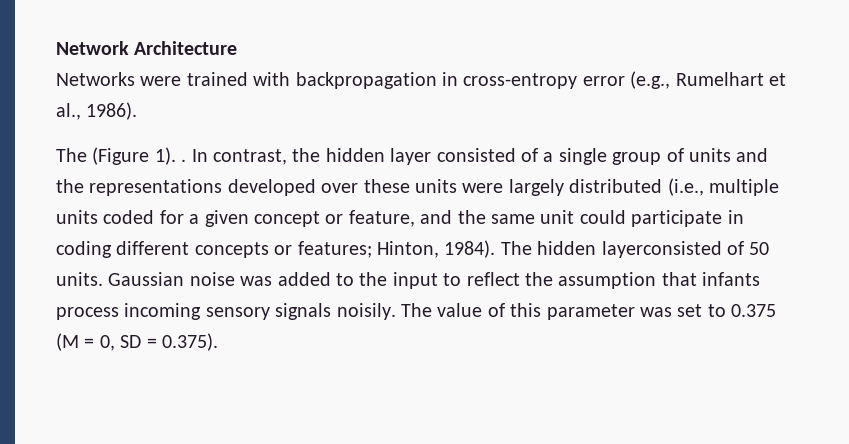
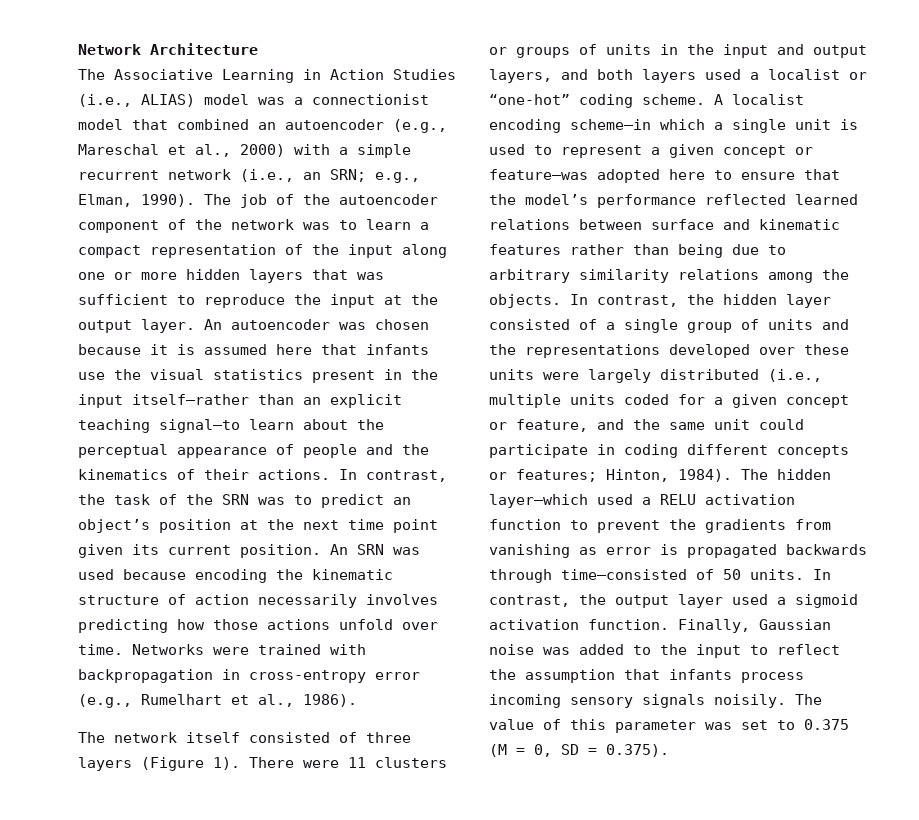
+ The Associative Learning in Action Studies (i.e., ALIAS) model was a connectionist model that combined an autoencoder (e.g., Mareschal et al., 2000) with a simple recurrent network (i.e., an SRN; e.g., Elman, 1990). The job of the autoencoder component of the network was to learn a compact representation of the input along one or more hidden layers that was sufficient to reproduce the input at the output layer. An autoencoder was chosen because it is assumed here that infants use the visual statistics present in the input itself—rather than an explicit teaching signal—to learn about the perceptual appearance of people and the kinematics of their actions. In contrast, the task of the SRN was to predict an object’s position at the next time point given its current position. An SRN was used because encoding the kinematic structure of action necessarily involves predicting how those actions unfold over time.
- The (Figure 1). .
+ The network itself consisted of three layers (Figure 1). There were 11 clusters or groups of units in the input and output layers, and both layers used a localist or “one-hot” coding scheme. A localist encoding scheme—in which a single unit is used to represent a given concept or feature—was adopted here to ensure that the model’s performance reflected learned relations between surface and kinematic features rather than being due to arbitrary similarity relations among the objects.
- The hidden layerconsisted of 50 units. Gaussian noise was added to the input to reflect the assumption that infants process incoming sensory signals noisily.
+ The hidden layer—which used a RELU activation function to prevent the gradients from vanishing as error is propagated backwards through time—consisted of 50 units. In contrast, the output layer used a sigmoid activation function. Finally, Gaussian noise was added to the input to reflect the assumption that infants process incoming sensory signals noisily.

